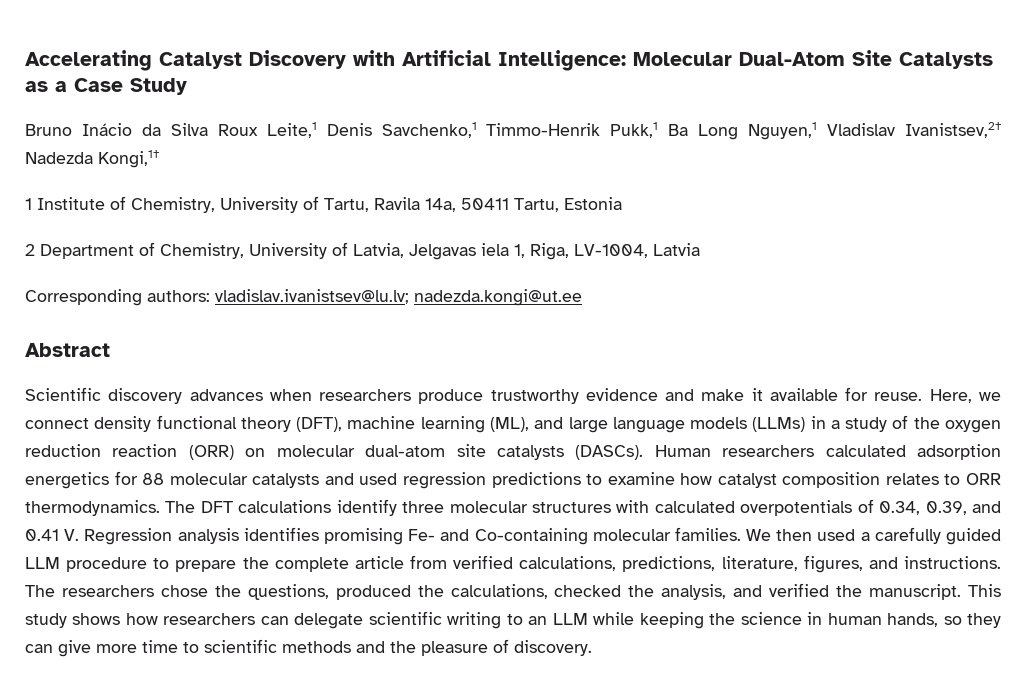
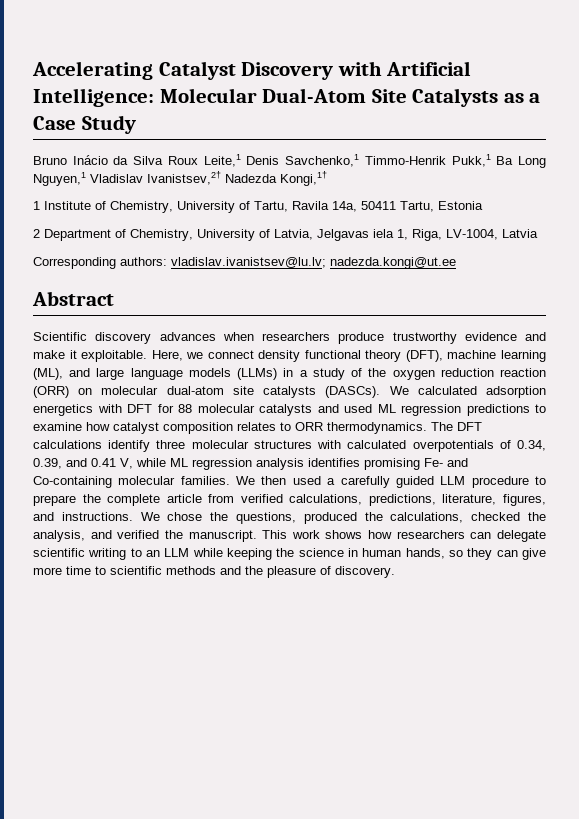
- Scientific discovery advances when researchers produce trustworthy evidence and make it available for reuse.
+ Scientific discovery advances when researchers produce trustworthy evidence and make it exploitable.
- Human researchers calculated adsorption energetics for 88 molecular catalysts and used regression predictions to examine how catalyst composition relates to ORR thermodynamics.
+ We calculated adsorption energetics with DFT for 88 molecular catalysts and used ML regression predictions to examine how catalyst composition relates to ORR thermodynamics.
- The DFT calculations identify three molecular structures with calculated overpotentials of 0.34, 0.39, and 0.41 V. Regression analysis identifies promising Fe- and Co-containing molecular families.
+ The DFT calculations identify three molecular structures with calculated overpotentials of 0.34, 0.39, and 0.41 V, while ML regression analysis identifies promising Fe- and Co-containing molecular families.
- The researchers chose the questions, produced the calculations, checked the analysis, and verified the manuscript.
+ We chose the questions, produced the calculations, checked the analysis, and verified the manuscript.
- This study shows how researchers can delegate scientific writing to an LLM while keeping the science in human hands, so they can give more time to scientific methods and the pleasure of discovery.
+ This work shows how researchers can delegate scientific writing to an LLM while keeping the science in human hands, so they can give more time to scientific methods and the pleasure of discovery.

